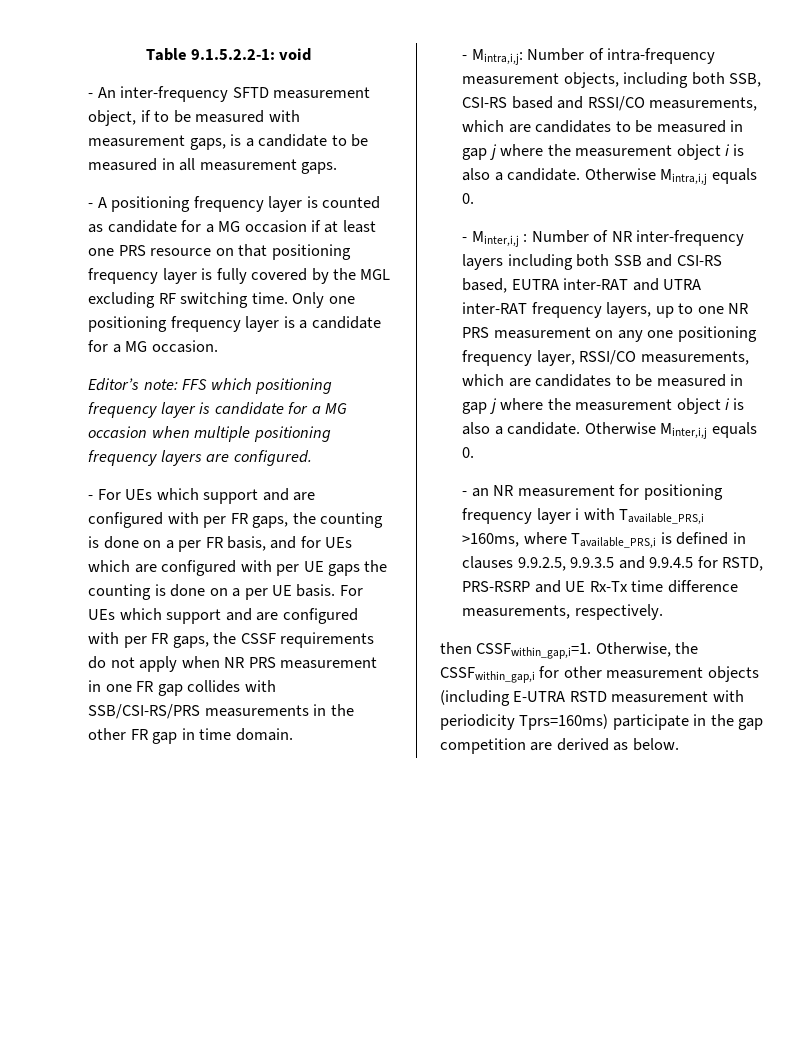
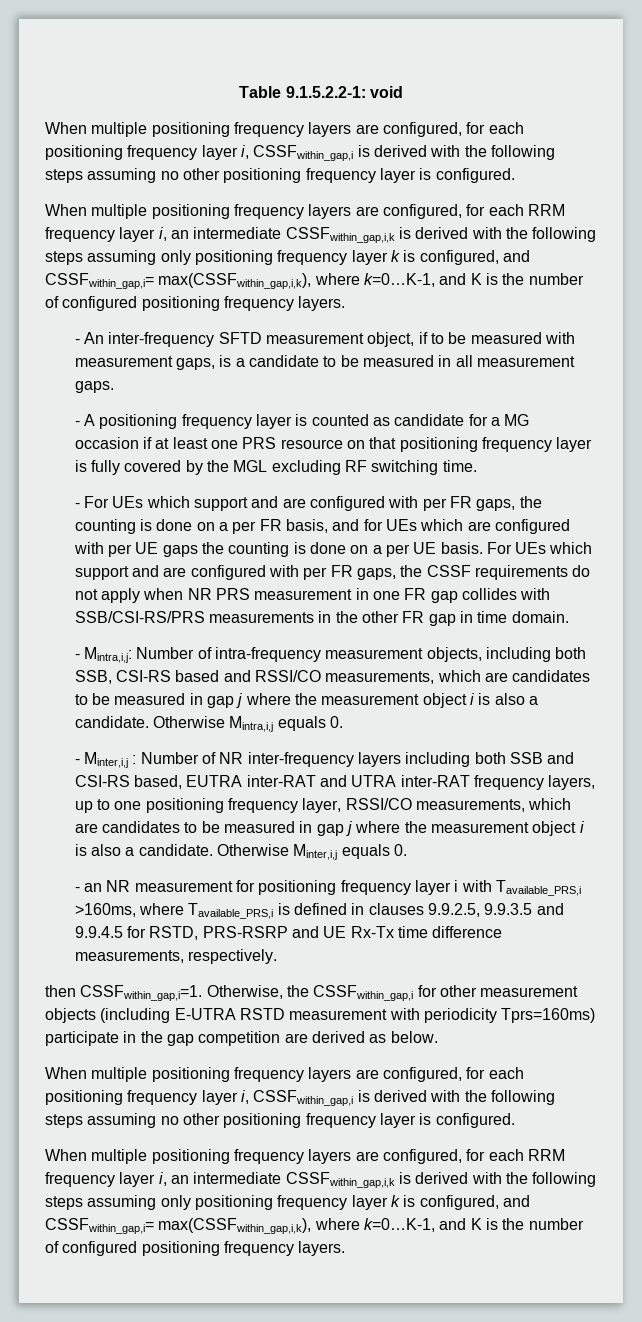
  Table 9.1.5.2.2-1: void
+ When multiple positioning frequency layers are configured, for each positioning frequency layer i, CSSFwithin_gap,i is derived with the following steps assuming no other positioning frequency layer is configured.
+ When multiple positioning frequency layers are configured, for each RRM frequency layer i, an intermediate CSSFwithin_gap,i,k is derived with the following steps assuming only positioning frequency layer k is configured, and CSSFwithin_gap,i= max(CSSFwithin_gap,i,k), where k=0…K-1, and K is the number of configured positioning frequency layers.
- Only one positioning frequency layer is a candidate for a MG occasion.
- Editor’s note: FFS which positioning frequency layer is candidate for a MG occasion when multiple positioning frequency layers are configured.
- - Minter,i,j : Number of NR inter-frequency layers including both SSB and CSI-RS based, EUTRA inter-RAT and UTRA inter-RAT frequency layers, up to one NR PRS measurement on any one positioning frequency layer, RSSI/CO measurements, which are candidates to be measured in gap j where the measurement object i is also a candidate.
+ - Minter,i,j : Number of NR inter-frequency layers including both SSB and CSI-RS based, EUTRA inter-RAT and UTRA inter-RAT frequency layers, up to one positioning frequency layer, RSSI/CO measurements, which are candidates to be measured in gap j where the measurement object i is also a candidate.
  Otherwise, the CSSFwithin_gap,i for other measurement objects (including E-UTRA RSTD measurement with periodicity Tprs=160ms) participate in the gap competition are derived as below.
+ When multiple positioning frequency layers are configured, for each positioning frequency layer i, CSSFwithin_gap,i is derived with the following steps assuming no other positioning frequency layer is configured.
+ When multiple positioning frequency layers are configured, for each RRM frequency layer i, an intermediate CSSFwithin_gap,i,k is derived with the following steps assuming only positioning frequency layer k is configured, and CSSFwithin_gap,i= max(CSSFwithin_gap,i,k), where k=0…K-1, and K is the number of configured positioning frequency layers.

